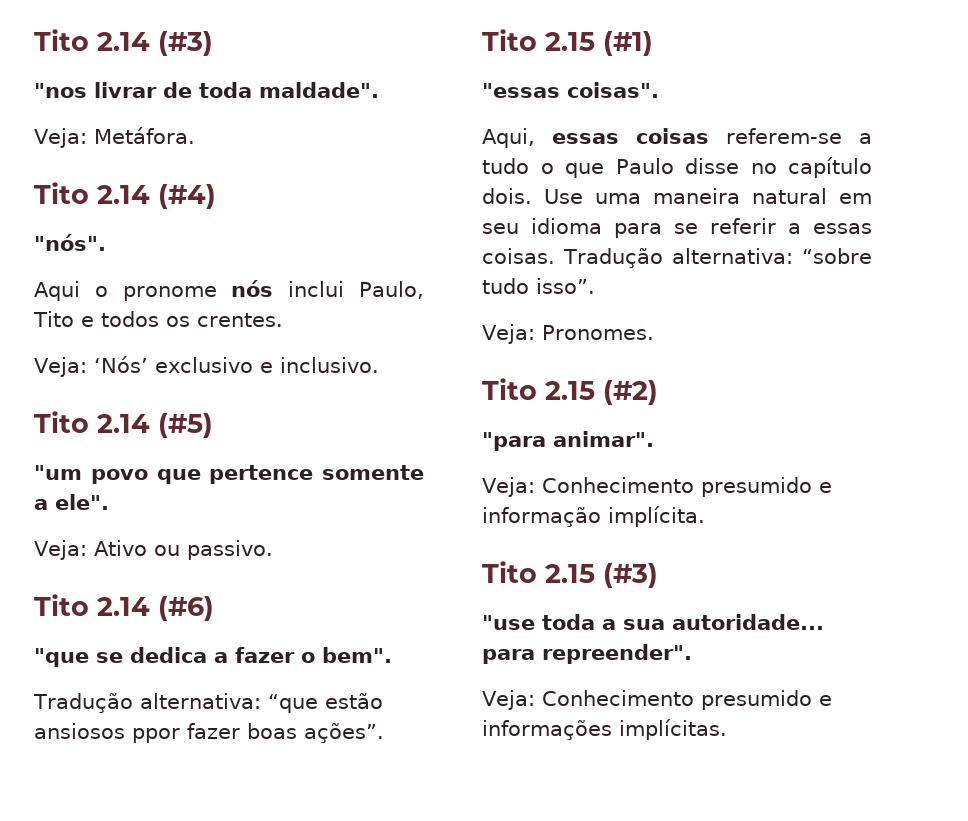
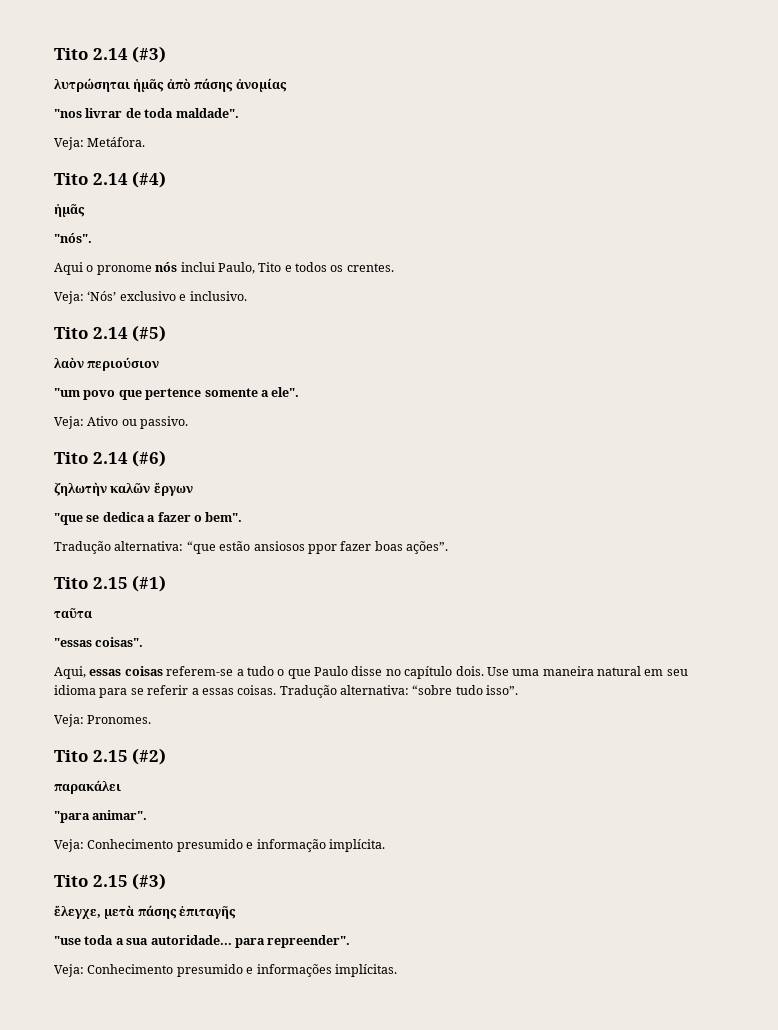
+ λυτρώσηται ἡμᾶς ἀπὸ πάσης ἀνομίας
  Tito 2.14 (#4)
+ ἡμᾶς
+ λαὸν περιούσιον
+ ζηλωτὴν καλῶν ἔργων
+ ταῦτα
+ παρακάλει
+ ἔλεγχε, μετὰ πάσης ἐπιταγῆς

